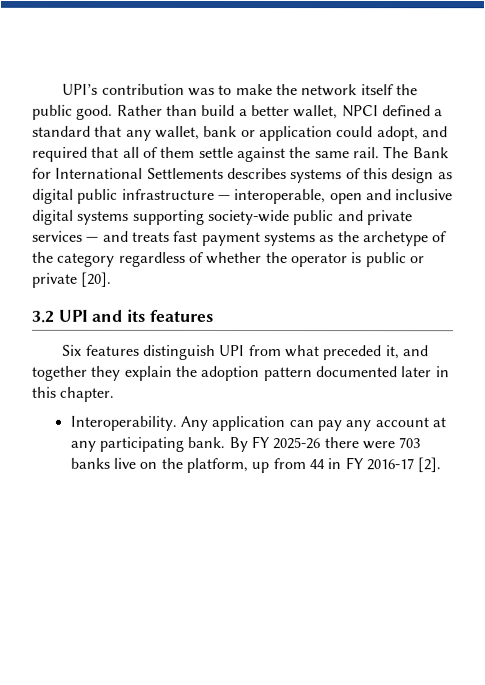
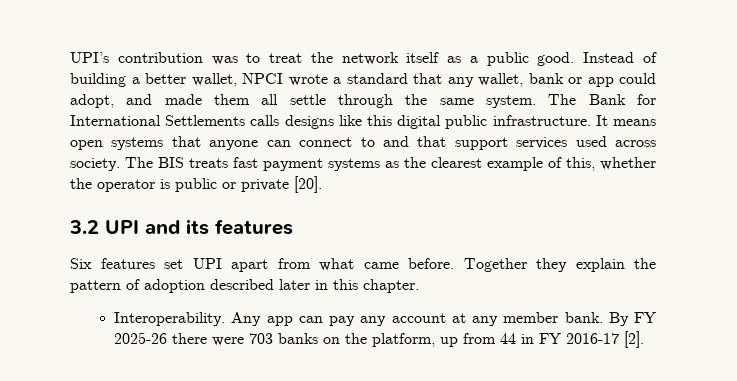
- UPI’s contribution was to make the network itself the public good. Rather than build a better wallet, NPCI defined a standard that any wallet, bank or application could adopt, and required that all of them settle against the same rail.
+ UPI’s contribution was to treat the network itself as a public good. Instead of building a better wallet, NPCI wrote a standard that any wallet, bank or app could adopt, and made them all settle through the same system.
- The Bank for International Settlements describes systems of this design as digital public infrastructure — interoperable, open and inclusive digital systems supporting society-wide public and private services — and treats fast payment systems as the archetype of the category regardless of whether the operator is public or private [20].
+ The Bank for International Settlements calls designs like this digital public infrastructure. It means open systems that anyone can connect to and that support services used across society. The BIS treats fast payment systems as the clearest example of this, whether the operator is public or private [20].
- Six features distinguish UPI from what preceded it, and together they explain the adoption pattern documented later in this chapter.
+ Six features set UPI apart from what came before. Together they explain the pattern of adoption described later in this chapter.
- Any application can pay any account at any participating bank.
+ Any app can pay any account at any member bank.
- By FY 2025-26 there were 703 banks live on the platform, up from 44 in FY 2016-17 [2].
+ By FY 2025-26 there were 703 banks on the platform, up from 44 in FY 2016-17 [2].

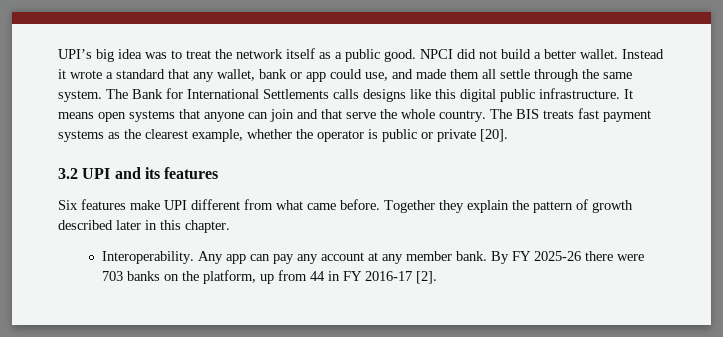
- UPI’s contribution was to treat the network itself as a public good.
+ UPI’s big idea was to treat the network itself as a public good.
- Instead of building a better wallet, NPCI wrote a standard that any wallet, bank or app could adopt, and made them all settle through the same system.
+ NPCI did not build a better wallet. Instead it wrote a standard that any wallet, bank or app could use, and made them all settle through the same system.
- It means open systems that anyone can connect to and that support services used across society.
+ It means open systems that anyone can join and that serve the whole country.
- The BIS treats fast payment systems as the clearest example of this, whether the operator is public or private [20].
+ The BIS treats fast payment systems as the clearest example, whether the operator is public or private [20].
- Six features set UPI apart from what came before.
+ Six features make UPI different from what came before.
- Together they explain the pattern of adoption described later in this chapter.
+ Together they explain the pattern of growth described later in this chapter.

